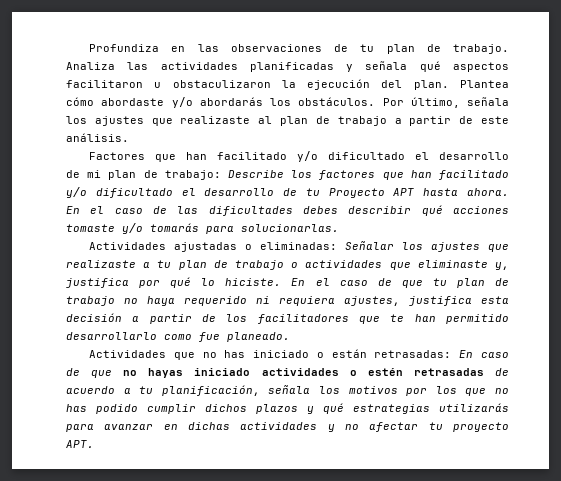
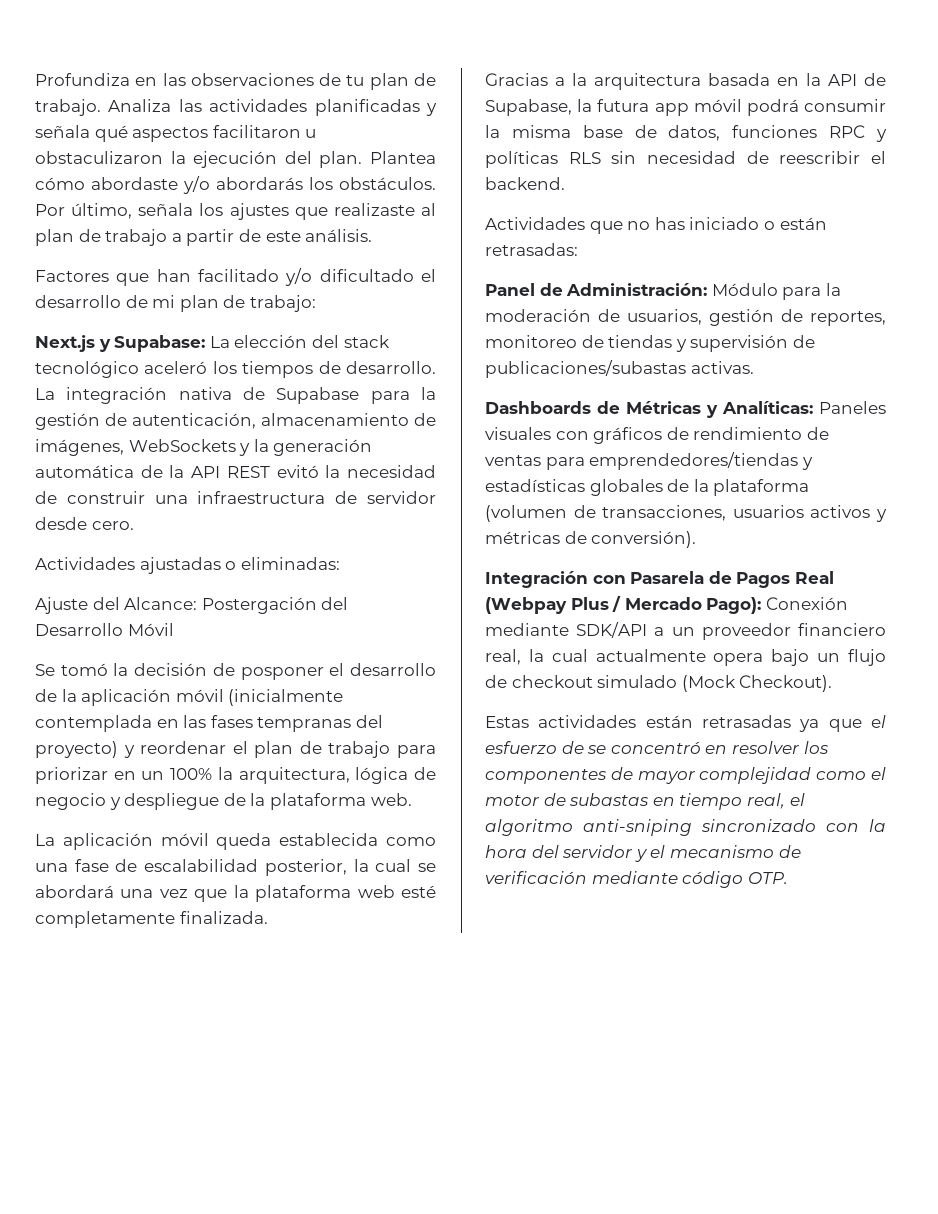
- Factores que han facilitado y/o dificultado el desarrollo de mi plan de trabajo: Describe los factores que han facilitado y/o dificultado el desarrollo de tu Proyecto APT hasta ahora. En el caso de las dificultades debes describir qué acciones tomaste y/o tomarás para solucionarlas.
- Actividades ajustadas o eliminadas: Señalar los ajustes que realizaste a tu plan de trabajo o actividades que eliminaste y, justifica por qué lo hiciste. En el caso de que tu plan de trabajo no haya requerido ni requiera ajustes, justifica esta decisión a partir de los facilitadores que te han permitido desarrollarlo como fue planeado.
+ Factores que han facilitado y/o dificultado el desarrollo de mi plan de trabajo:
+ Next.js y Supabase: La elección del stack tecnológico aceleró los tiempos de desarrollo. La integración nativa de Supabase para la gestión de autenticación, almacenamiento de imágenes, WebSockets y la generación automática de la API REST evitó la necesidad de construir una infraestructura de servidor desde cero.
+ Actividades ajustadas o eliminadas:
+ Ajuste del Alcance: Postergación del Desarrollo Móvil
+ Se tomó la decisión de posponer el desarrollo de la aplicación móvil (inicialmente contemplada en las fases tempranas del proyecto) y reordenar el plan de trabajo para priorizar en un 100% la arquitectura, lógica de negocio y despliegue de la plataforma web.
+ La aplicación móvil queda establecida como una fase de escalabilidad posterior, la cual se abordará una vez que la plataforma web esté completamente finalizada.
+ Gracias a la arquitectura basada en la API de Supabase, la futura app móvil podrá consumir la misma base de datos, funciones RPC y políticas RLS sin necesidad de reescribir el backend.
- Actividades que no has iniciado o están retrasadas: En caso de que no hayas iniciado actividades o estén retrasadas de acuerdo a tu planificación, señala los motivos por los que no has podido cumplir dichos plazos y qué estrategias utilizarás para avanzar en dichas actividades y no afectar tu proyecto APT.
+ Actividades que no has iniciado o están retrasadas:
+ Panel de Administración: Módulo para la moderación de usuarios, gestión de reportes, monitoreo de tiendas y supervisión de publicaciones/subastas activas.
+ Dashboards de Métricas y Analíticas: Paneles visuales con gráficos de rendimiento de ventas para emprendedores/tiendas y estadísticas globales de la plataforma (volumen de transacciones, usuarios activos y métricas de conversión).
+ Integración con Pasarela de Pagos Real (Webpay Plus / Mercado Pago): Conexión mediante SDK/API a un proveedor financiero real, la cual actualmente opera bajo un flujo de checkout simulado (Mock Checkout).
+ Estas actividades están retrasadas ya que el esfuerzo de se concentró en resolver los componentes de mayor complejidad como el motor de subastas en tiempo real, el algoritmo anti-sniping sincronizado con la hora del servidor y el mecanismo de verificación mediante código OTP.

